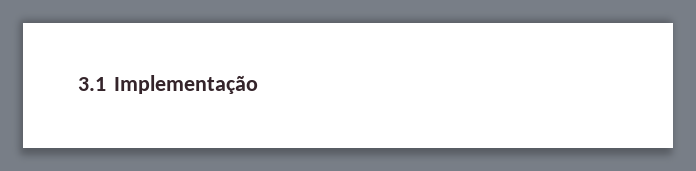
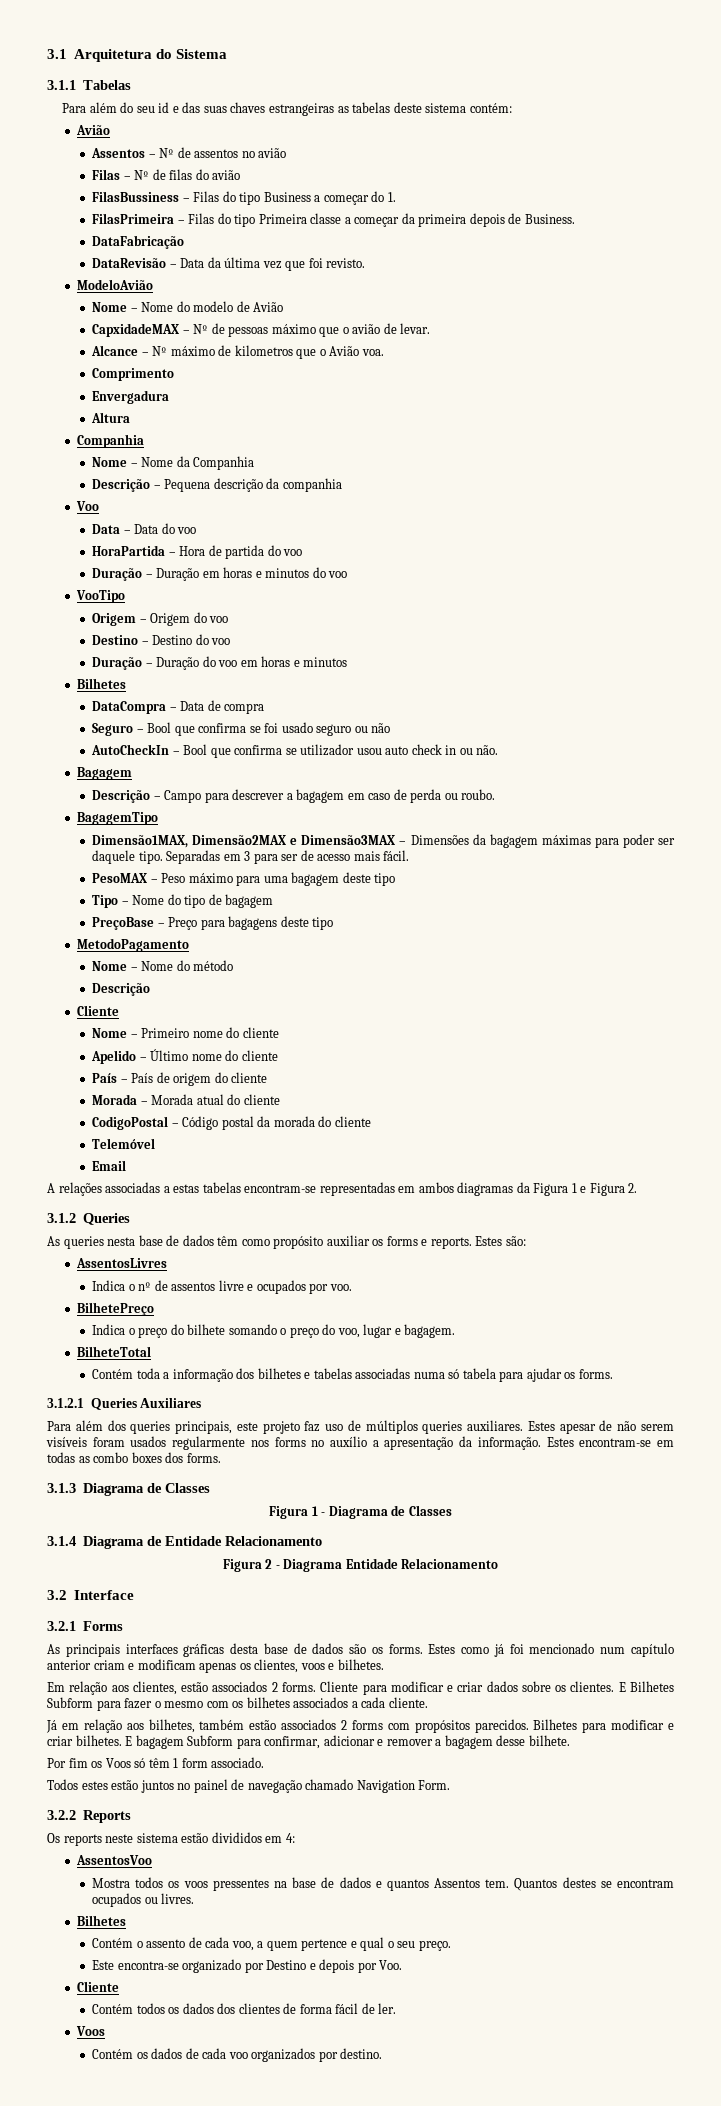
- 3.1 Implementação
+ 3.1 Arquitetura do Sistema
+ 3.1.1 Tabelas
+ Para além do seu id e das suas chaves estrangeiras as tabelas deste sistema contém:
+ Avião
+ Assentos – Nº de assentos no avião
+ Filas – Nº de filas do avião
+ FilasBussiness – Filas do tipo Business a começar do 1.
+ FilasPrimeira – Filas do tipo Primeira classe a começar da primeira depois de Business.
+ DataFabricação
+ DataRevisão – Data da última vez que foi revisto.
+ ModeloAvião
+ Nome – Nome do modelo de Avião
+ CapxidadeMAX – Nº de pessoas máximo que o avião de levar.
+ Alcance – Nº máximo de kilometros que o Avião voa.
+ Comprimento
+ Envergadura
+ Altura
+ Companhia
+ Nome – Nome da Companhia
+ Descrição – Pequena descrição da companhia
+ Voo
+ Data – Data do voo
+ HoraPartida – Hora de partida do voo
+ Duração – Duração em horas e minutos do voo
+ VooTipo
+ Origem – Origem do voo
+ Destino – Destino do voo
+ Duração – Duração do voo em horas e minutos
+ Bilhetes
+ DataCompra – Data de compra
+ Seguro – Bool que confirma se foi usado seguro ou não
+ AutoCheckIn – Bool que confirma se utilizador usou auto check in ou não.
+ Bagagem
+ Descrição – Campo para descrever a bagagem em caso de perda ou roubo.
+ BagagemTipo
+ Dimensão1MAX, Dimensão2MAX e Dimensão3MAX – Dimensões da bagagem máximas para poder ser daquele tipo. Separadas em 3 para ser de acesso mais fácil.
+ PesoMAX – Peso máximo para uma bagagem deste tipo
+ Tipo – Nome do tipo de bagagem
+ PreçoBase – Preço para bagagens deste tipo
+ MetodoPagamento
+ Nome – Nome do método
+ Descrição
+ Cliente
+ Nome – Primeiro nome do cliente
+ Apelido – Último nome do cliente
+ País – País de origem do cliente
+ Morada – Morada atual do cliente
+ CodigoPostal – Código postal da morada do cliente
+ Telemóvel
+ Email
+ A relações associadas a estas tabelas encontram-se representadas em ambos diagramas da Figura 1 e Figura 2.
+ 3.1.2 Queries
+ As queries nesta base de dados têm como propósito auxiliar os forms e reports. Estes são:
+ AssentosLivres
+ Indica o nº de assentos livre e ocupados por voo.
+ BilhetePreço
+ Indica o preço do bilhete somando o preço do voo, lugar e bagagem.
+ BilheteTotal
+ Contém toda a informação dos bilhetes e tabelas associadas numa só tabela para ajudar os forms.
+ 3.1.2.1 Queries Auxiliares
+ Para além dos queries principais, este projeto faz uso de múltiplos queries auxiliares. Estes apesar de não serem visíveis foram usados regularmente nos forms no auxílio a apresentação da informação. Estes encontram-se em todas as combo boxes dos forms.
+ 3.1.3 Diagrama de Classes
+ Figura 1 - Diagrama de Classes
+ 3.1.4 Diagrama de Entidade Relacionamento
+ Figura 2 - Diagrama Entidade Relacionamento
+ 3.2 Interface
+ 3.2.1 Forms
+ As principais interfaces gráficas desta base de dados são os forms. Estes como já foi mencionado num capítulo anterior criam e modificam apenas os clientes, voos e bilhetes.
+ Em relação aos clientes, estão associados 2 forms. Cliente para modificar e criar dados sobre os clientes. E Bilhetes Subform para fazer o mesmo com os bilhetes associados a cada cliente.
+ Já em relação aos bilhetes, também estão associados 2 forms com propósitos parecidos. Bilhetes para modificar e criar bilhetes. E bagagem Subform para confirmar, adicionar e remover a bagagem desse bilhete.
+ Por fim os Voos só têm 1 form associado.
+ Todos estes estão juntos no painel de navegação chamado Navigation Form.
+ 3.2.2 Reports
+ Os reports neste sistema estão divididos em 4:
+ AssentosVoo
+ Mostra todos os voos pressentes na base de dados e quantos Assentos tem. Quantos destes se encontram ocupados ou livres.
+ Bilhetes
+ Contém o assento de cada voo, a quem pertence e qual o seu preço.
+ Este encontra-se organizado por Destino e depois por Voo.
+ Cliente
+ Contém todos os dados dos clientes de forma fácil de ler.
+ Voos
+ Contém os dados de cada voo organizados por destino.

